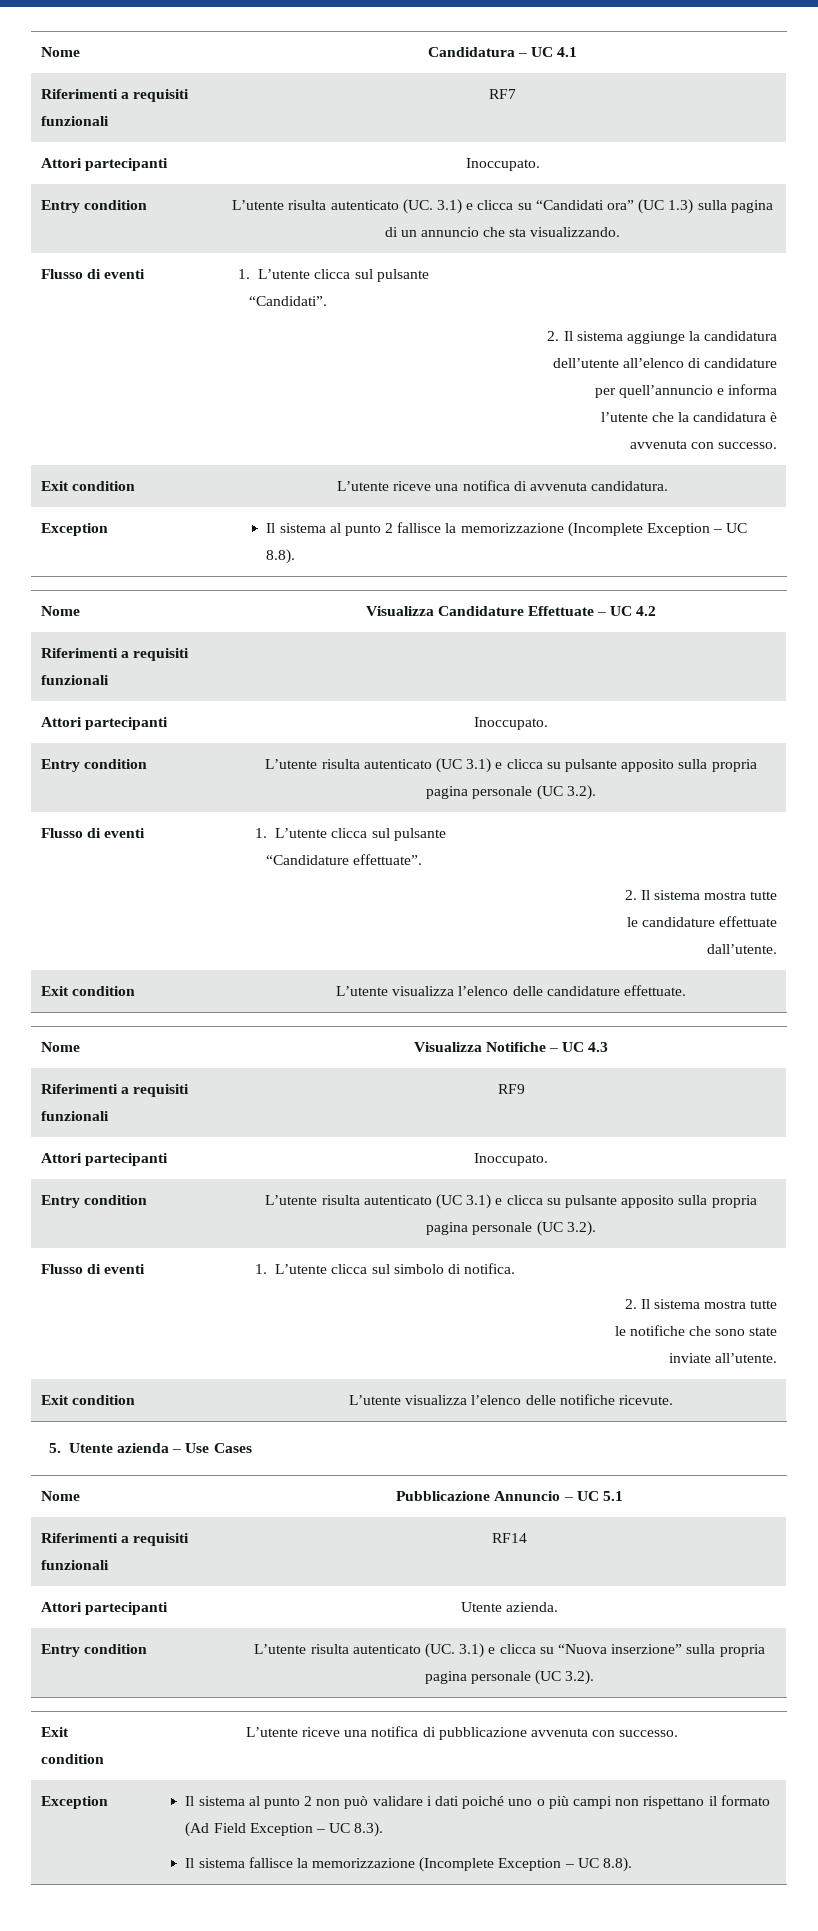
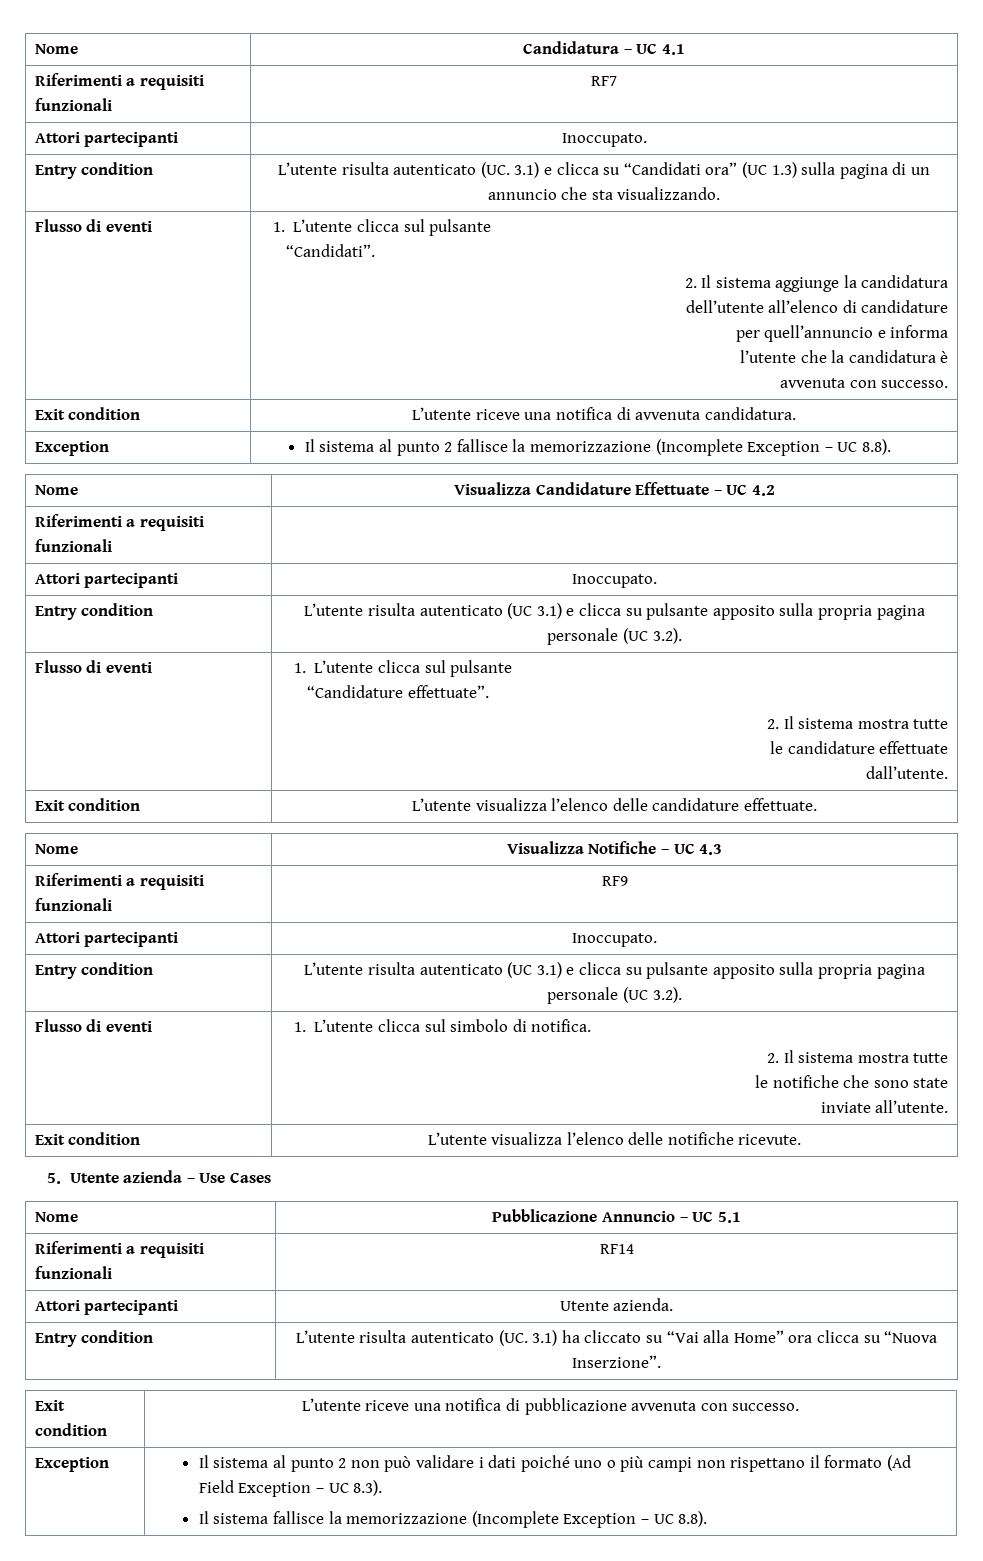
- Entry condition | L’utente risulta autenticato (UC. 3.1) e clicca su “Nuova inserzione” sulla propria pagina personale (UC 3.2).
+ Entry condition | L’utente risulta autenticato (UC. 3.1) ha cliccato su “Vai alla Home” ora clicca su “Nuova Inserzione”.

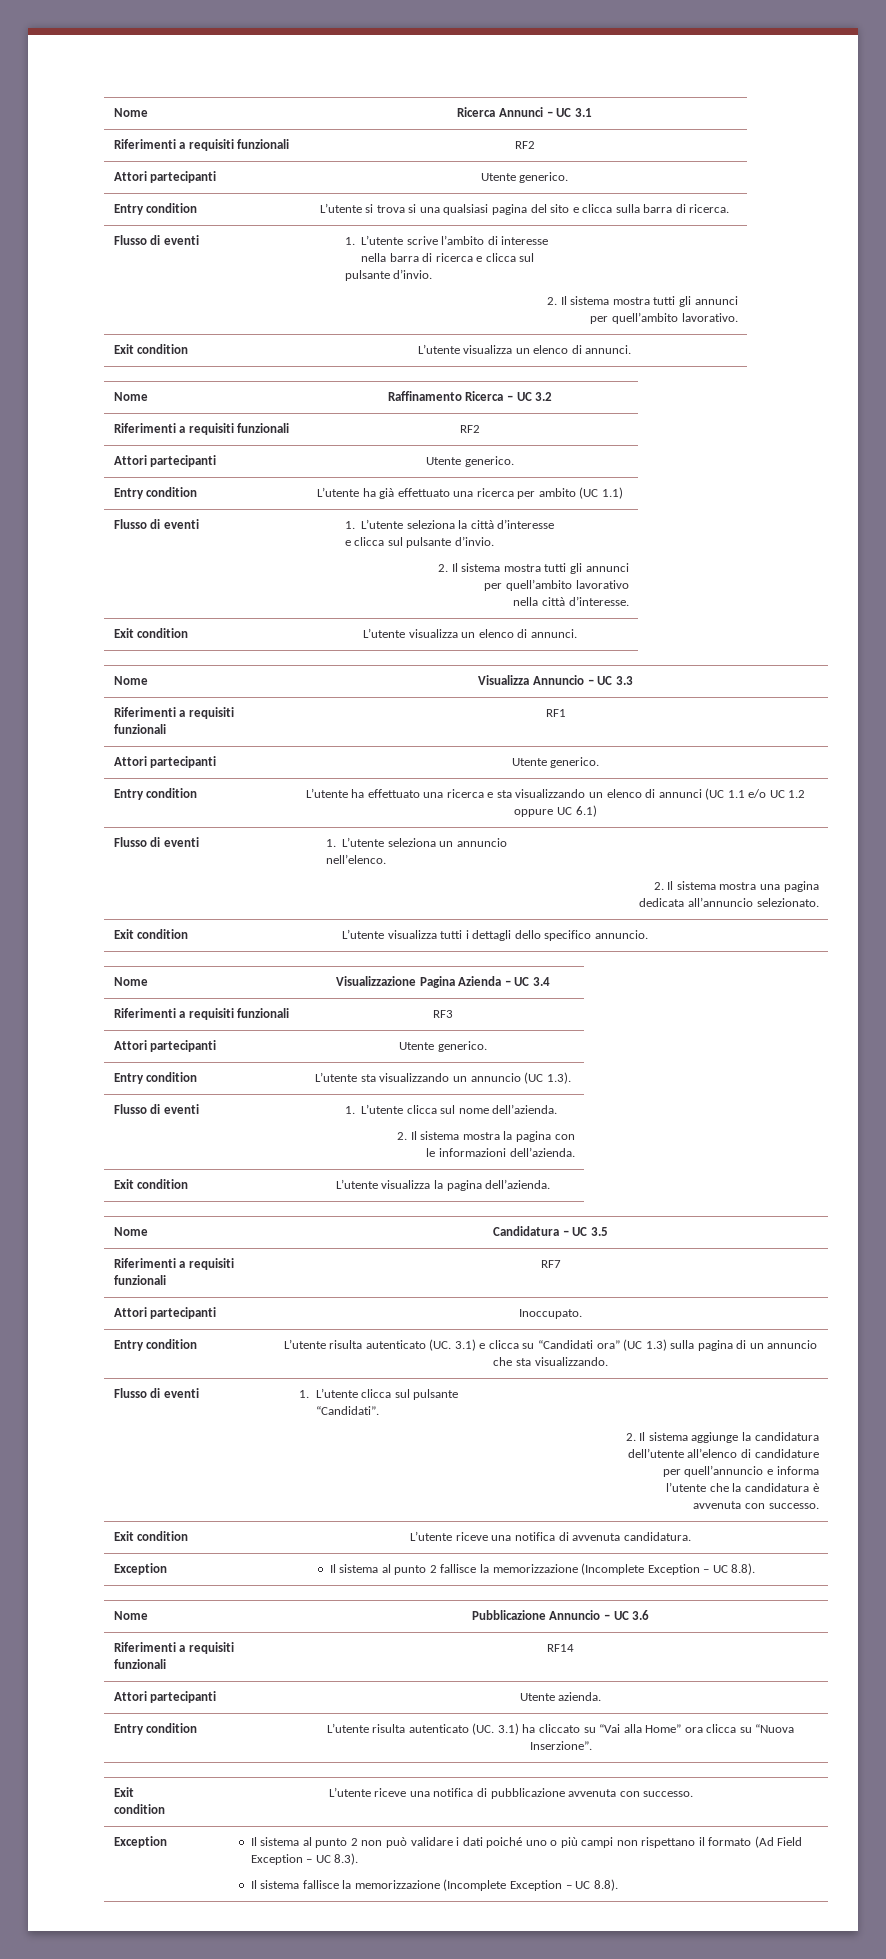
- Nome | Candidatura – UC 4.1
+ Nome | Ricerca Annunci – UC 3.1
+ Riferimenti a requisiti funzionali | RF2
+ Attori partecipanti | Utente generico.
+ Entry condition | L’utente si trova si una qualsiasi pagina del sito e clicca sulla barra di ricerca.
+ Flusso di eventi | 1. L’utente scrive l’ambito di interesse
+ nella barra di ricerca e clicca sul
+ pulsante d’invio.
+ 2. Il sistema mostra tutti gli annunci
+ per quell’ambito lavorativo.
+ Exit condition | L’utente visualizza un elenco di annunci.
+ Nome | Raffinamento Ricerca – UC 3.2
+ Riferimenti a requisiti funzionali | RF2
+ Attori partecipanti | Utente generico.
+ Entry condition | L’utente ha già effettuato una ricerca per ambito (UC 1.1)
+ Flusso di eventi | 1. L’utente seleziona la città d’interesse
+ e clicca sul pulsante d’invio.
+ 2. Il sistema mostra tutti gli annunci
+ per quell’ambito lavorativo
+ nella città d’interesse.
+ Exit condition | L’utente visualizza un elenco di annunci.
+ Nome | Visualizza Annuncio – UC 3.3
+ Riferimenti a requisiti funzionali | RF1
+ Attori partecipanti | Utente generico.
+ Entry condition | L’utente ha effettuato una ricerca e sta visualizzando un elenco di annunci (UC 1.1 e/o UC 1.2 oppure UC 6.1)
+ Flusso di eventi | 1. L’utente seleziona un annuncio
+ nell’elenco.
+ 2. Il sistema mostra una pagina
+ dedicata all’annuncio selezionato.
+ Exit condition | L’utente visualizza tutti i dettagli dello specifico annuncio.
+ Nome | Visualizzazione Pagina Azienda – UC 3.4
+ Riferimenti a requisiti funzionali | RF3
+ Attori partecipanti | Utente generico.
+ Entry condition | L’utente sta visualizzando un annuncio (UC 1.3).
+ Flusso di eventi | 1. L’utente clicca sul nome dell’azienda.
+ 2. Il sistema mostra la pagina con
+ le informazioni dell’azienda.
+ Exit condition | L’utente visualizza la pagina dell’azienda.
+ Nome | Candidatura – UC 3.5
- Nome | Visualizza Candidature Effettuate – UC 4.2
- Riferimenti a requisiti funzionali |
- Attori partecipanti | Inoccupato.
- Entry condition | L’utente risulta autenticato (UC 3.1) e clicca su pulsante apposito sulla propria pagina personale (UC 3.2).
- Flusso di eventi | 1. L’utente clicca sul pulsante
- “Candidature effettuate”.
- 2. Il sistema mostra tutte
- le candidature effettuate
- dall’utente.
- Exit condition | L’utente visualizza l’elenco delle candidature effettuate.
- Nome | Visualizza Notifiche – UC 4.3
- Riferimenti a requisiti funzionali | RF9
- Attori partecipanti | Inoccupato.
- Entry condition | L’utente risulta autenticato (UC 3.1) e clicca su pulsante apposito sulla propria pagina personale (UC 3.2).
- Flusso di eventi | 1. L’utente clicca sul simbolo di notifica.
- 2. Il sistema mostra tutte
- le notifiche che sono state
- inviate all’utente.
- Exit condition | L’utente visualizza l’elenco delle notifiche ricevute.
- 5. Utente azienda – Use Cases
- Nome | Pubblicazione Annuncio – UC 5.1
+ Nome | Pubblicazione Annuncio – UC 3.6

